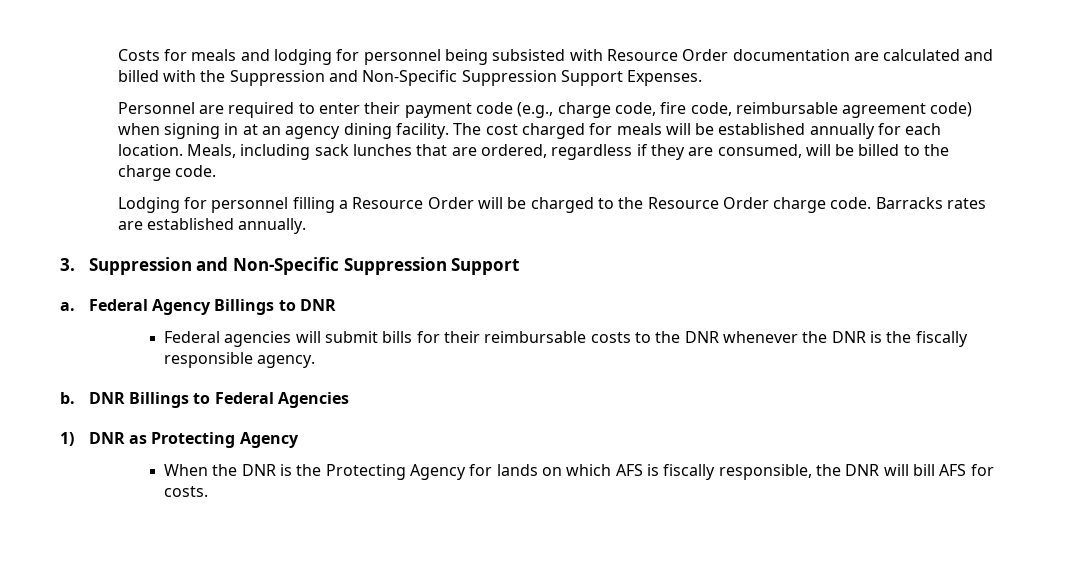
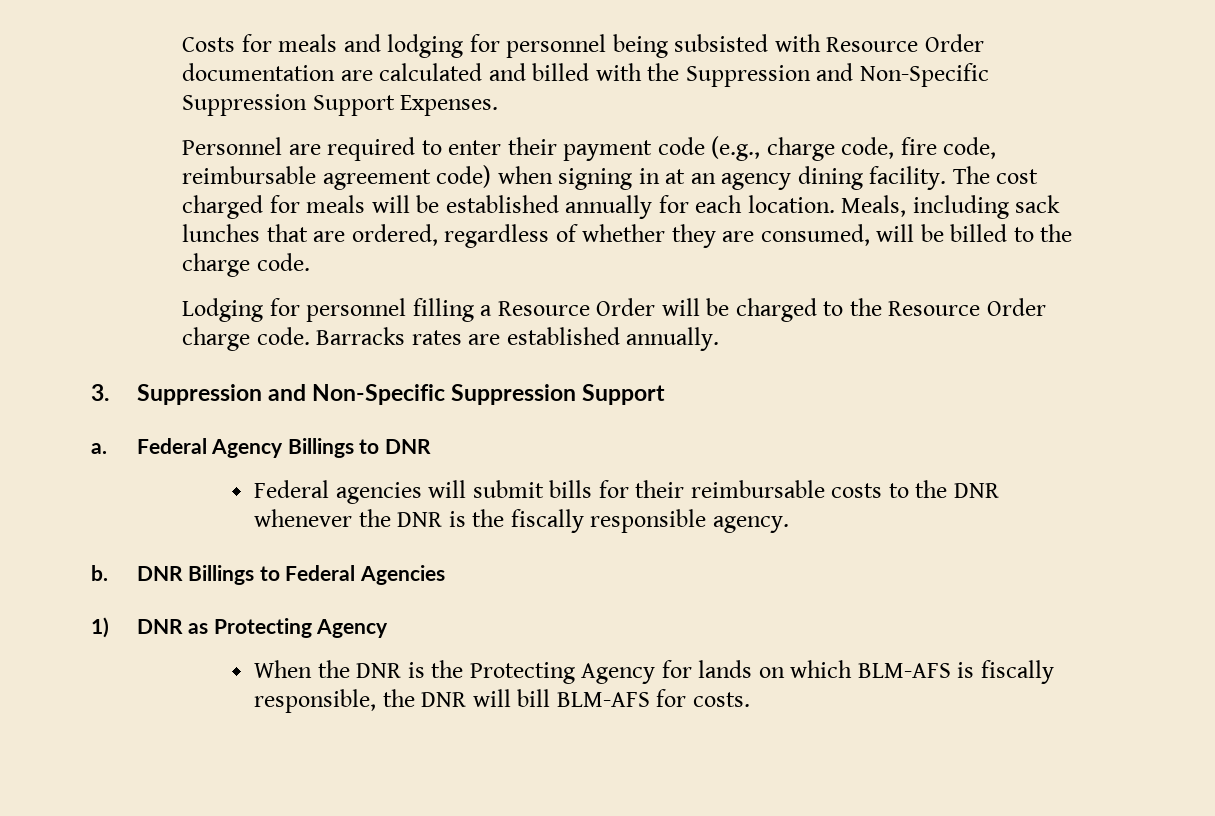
- Meals, including sack lunches that are ordered, regardless if they are consumed, will be billed to the charge code.
+ Meals, including sack lunches that are ordered, regardless of whether they are consumed, will be billed to the charge code.
- When the DNR is the Protecting Agency for lands on which AFS is fiscally responsible, the DNR will bill AFS for costs.
+ When the DNR is the Protecting Agency for lands on which BLM-AFS is fiscally responsible, the DNR will bill BLM-AFS for costs.

